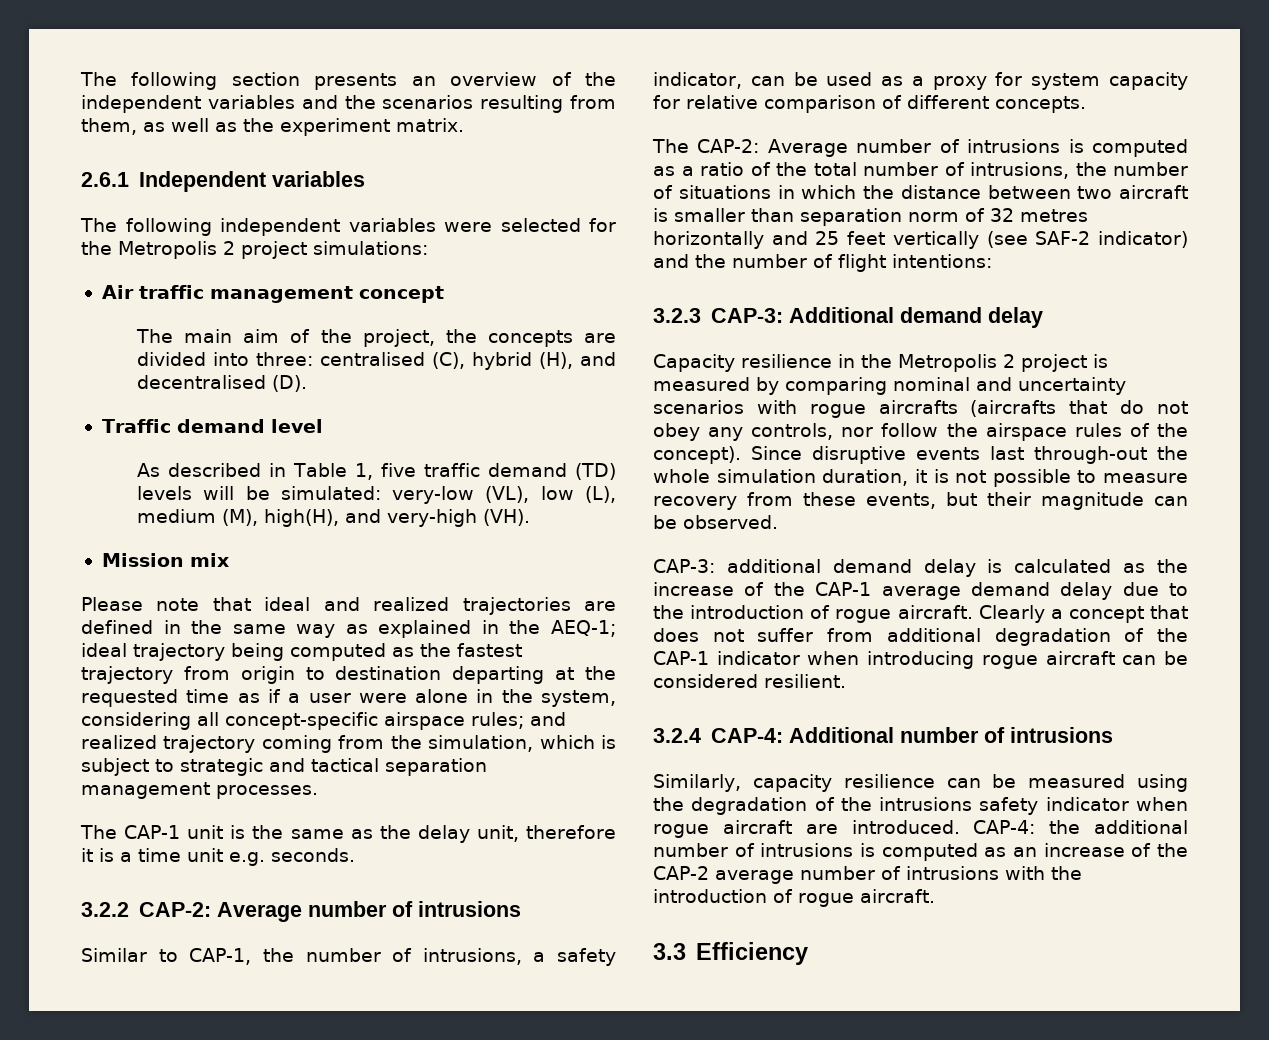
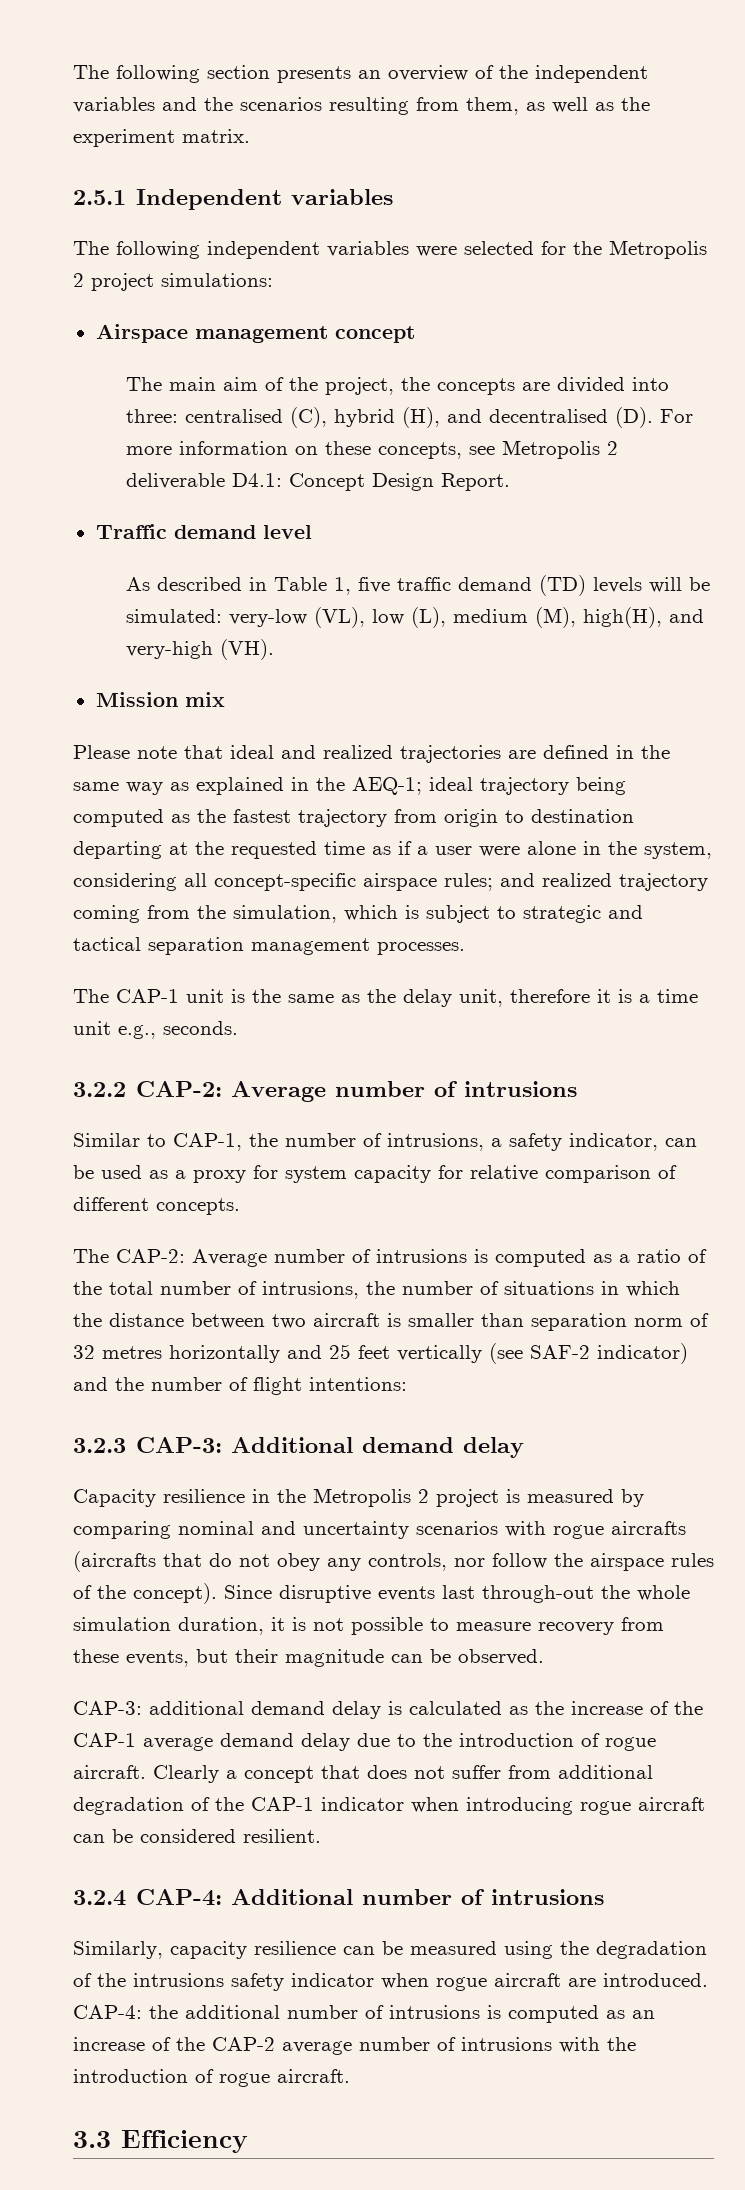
- 2.6.1 Independent variables
+ 2.5.1 Independent variables
- Air traffic management concept
+ Airspace management concept
- The main aim of the project, the concepts are divided into three: centralised (C), hybrid (H), and decentralised (D).
+ The main aim of the project, the concepts are divided into three: centralised (C), hybrid (H), and decentralised (D). For more information on these concepts, see Metropolis 2 deliverable D4.1: Concept Design Report.
- The CAP-1 unit is the same as the delay unit, therefore it is a time unit e.g. seconds.
+ The CAP-1 unit is the same as the delay unit, therefore it is a time unit e.g., seconds.

